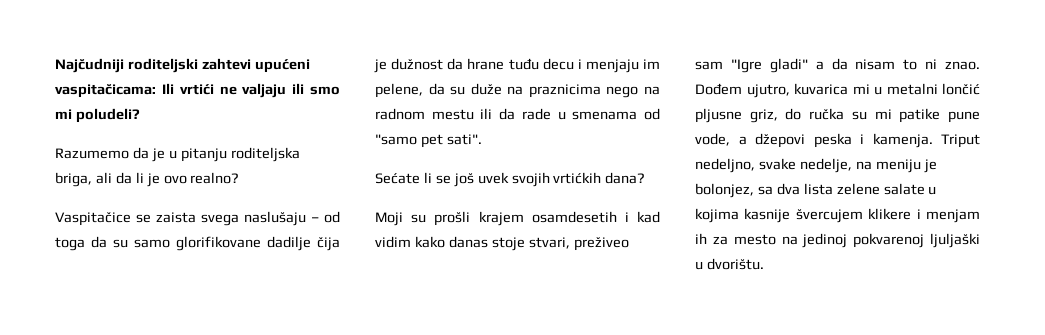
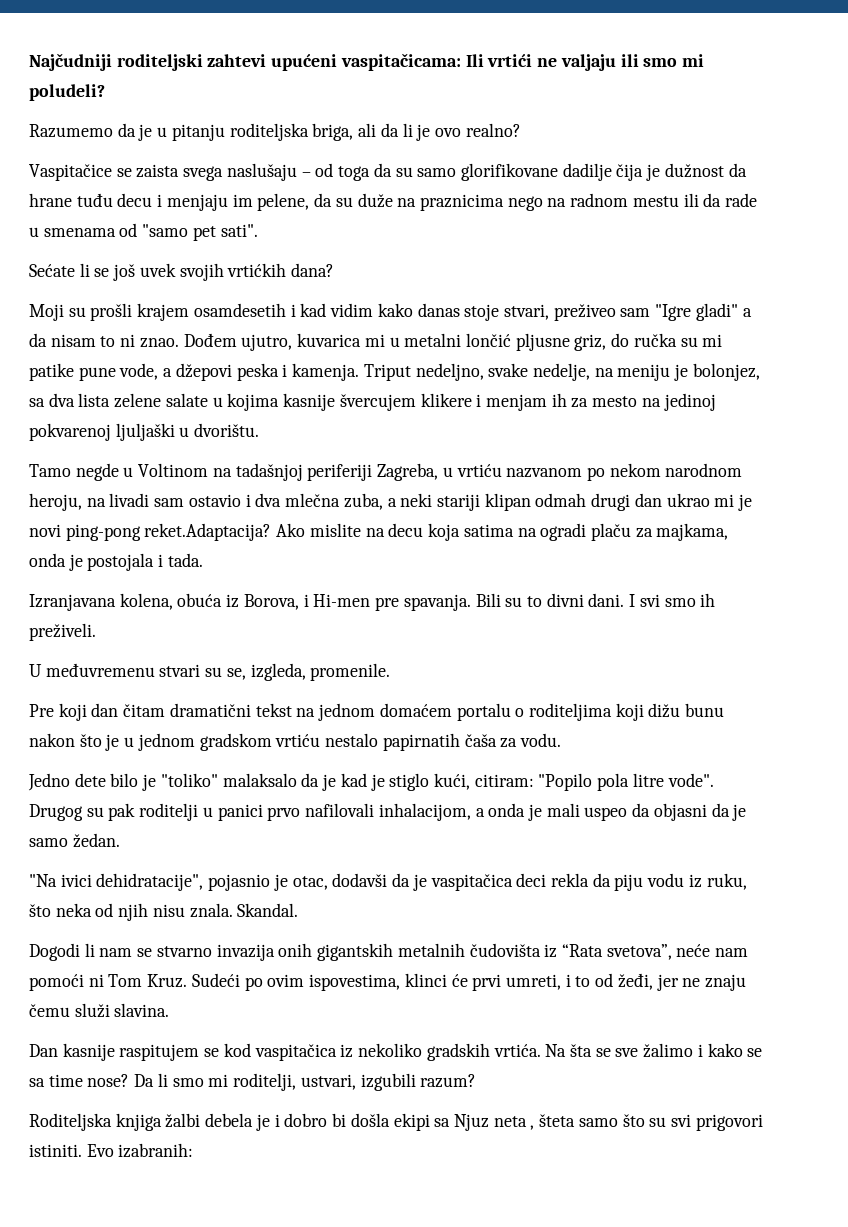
+ Tamo negde u Voltinom na tadašnjoj periferiji Zagreba, u vrtiću nazvanom po nekom narodnom heroju, na livadi sam ostavio i dva mlečna zuba, a neki stariji klipan odmah drugi dan ukrao mi je novi ping-pong reket.Adaptacija? Ako mislite na decu koja satima na ogradi plaču za majkama, onda je postojala i tada.
+ Izranjavana kolena, obuća iz Borova, i Hi-men pre spavanja. Bili su to divni dani. I svi smo ih preživeli.
+ U međuvremenu stvari su se, izgleda, promenile.
+ Pre koji dan čitam dramatični tekst na jednom domaćem portalu o roditeljima koji dižu bunu nakon što je u jednom gradskom vrtiću nestalo papirnatih čaša za vodu.
+ Jedno dete bilo je "toliko" malaksalo da je kad je stiglo kući, citiram: "Popilo pola litre vode". Drugog su pak roditelji u panici prvo nafilovali inhalacijom, a onda je mali uspeo da objasni da je samo žedan.
+ "Na ivici dehidratacije", pojasnio je otac, dodavši da je vaspitačica deci rekla da piju vodu iz ruku, što neka od njih nisu znala. Skandal.
+ Dogodi li nam se stvarno invazija onih gigantskih metalnih čudovišta iz “Rata svetova”, neće nam pomoći ni Tom Kruz. Sudeći po ovim ispovestima, klinci će prvi umreti, i to od žeđi, jer ne znaju čemu služi slavina.
+ Dan kasnije raspitujem se kod vaspitačica iz nekoliko gradskih vrtića. Na šta se sve žalimo i kako se sa time nose? Da li smo mi roditelji, ustvari, izgubili razum?
+ Roditeljska knjiga žalbi debela je i dobro bi došla ekipi sa Njuz neta , šteta samo što su svi prigovori istiniti. Evo izabranih:

